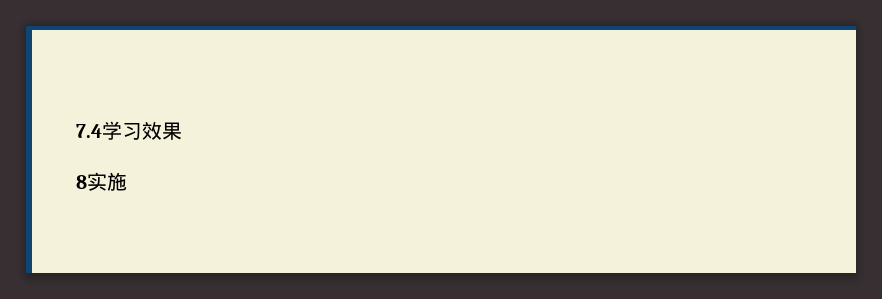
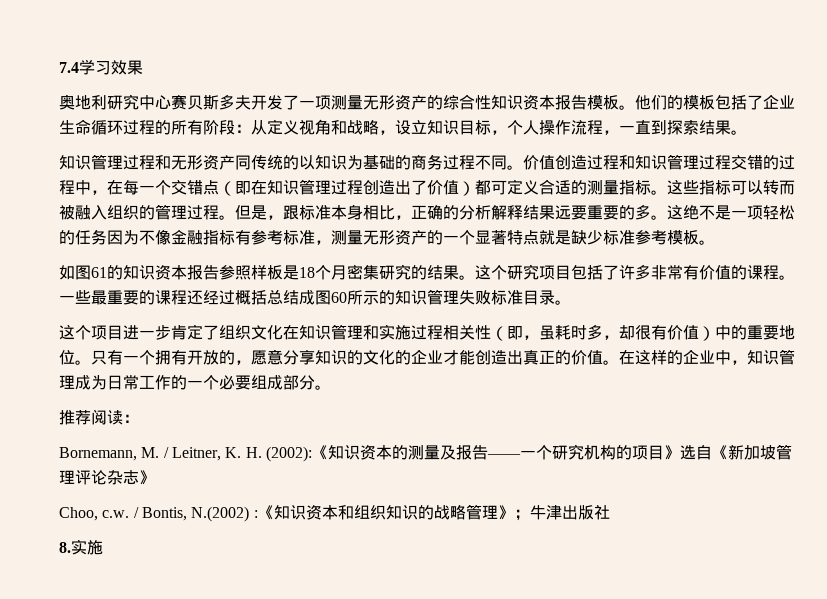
- 8实施
+ 奥地利研究中心赛贝斯多夫开发了一项测量无形资产的综合性知识资本报告模板。他们的模板包括了企业生命循环过程的所有阶段：从定义视角和战略，设立知识目标，个人操作流程，一直到探索结果。
+ 知识管理过程和无形资产同传统的以知识为基础的商务过程不同。价值创造过程和知识管理过程交错的过程中，在每一个交错点（即在知识管理过程创造出了价值）都可定义合适的测量指标。这些指标可以转而被融入组织的管理过程。但是，跟标准本身相比，正确的分析解释结果远要重要的多。这绝不是一项轻松的任务因为不像金融指标有参考标准，测量无形资产的一个显著特点就是缺少标准参考模板。
+ 如图61的知识资本报告参照样板是18个月密集研究的结果。这个研究项目包括了许多非常有价值的课程。一些最重要的课程还经过概括总结成图60所示的知识管理失败标准目录。
+ 这个项目进一步肯定了组织文化在知识管理和实施过程相关性（即，虽耗时多，却很有价值）中的重要地位。只有一个拥有开放的，愿意分享知识的文化的企业才能创造出真正的价值。在这样的企业中，知识管理成为日常工作的一个必要组成部分。
+ 推荐阅读：
+ Bornemann, M. / Leitner, K. H. (2002):《知识资本的测量及报告——一个研究机构的项目》选自《新加坡管理评论杂志》
+ Choo, c.w. / Bontis, N.(2002) :《知识资本和组织知识的战略管理》；牛津出版社
+ 8.实施

